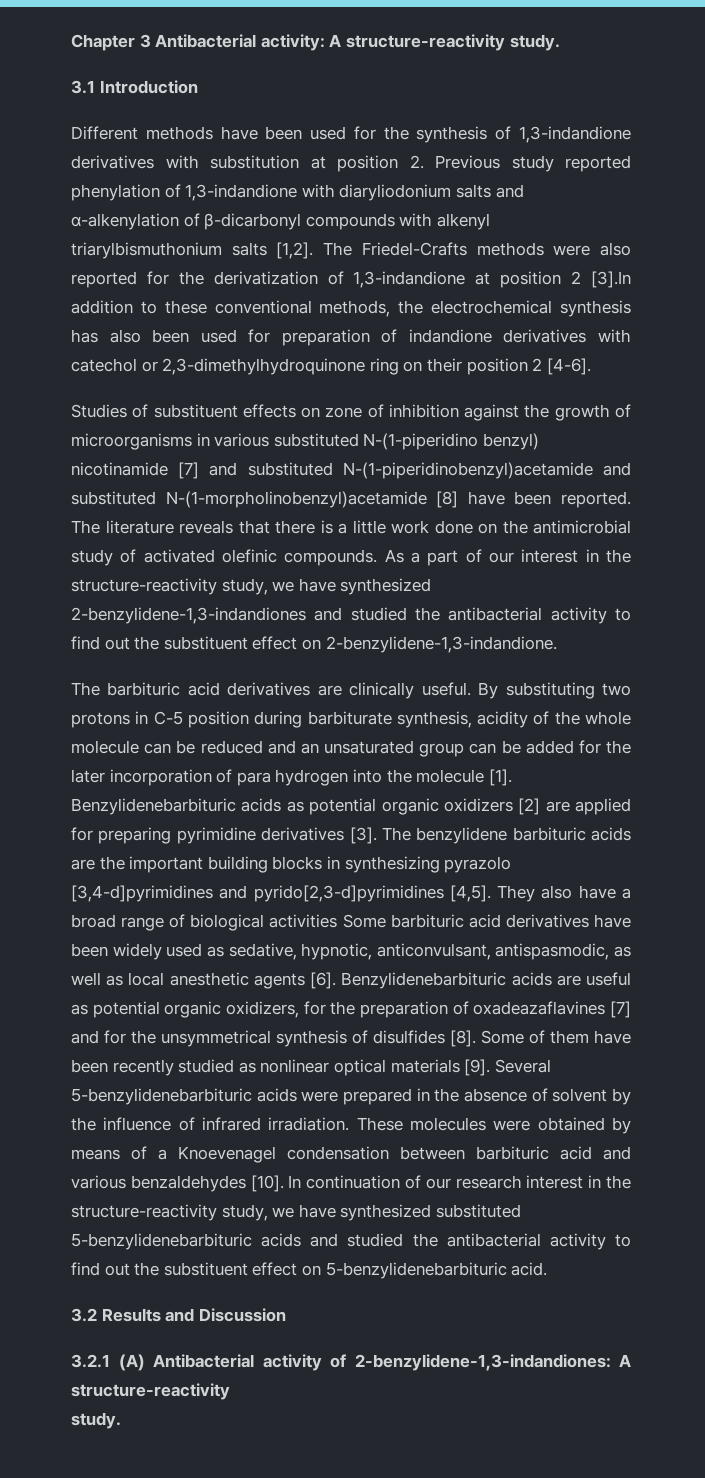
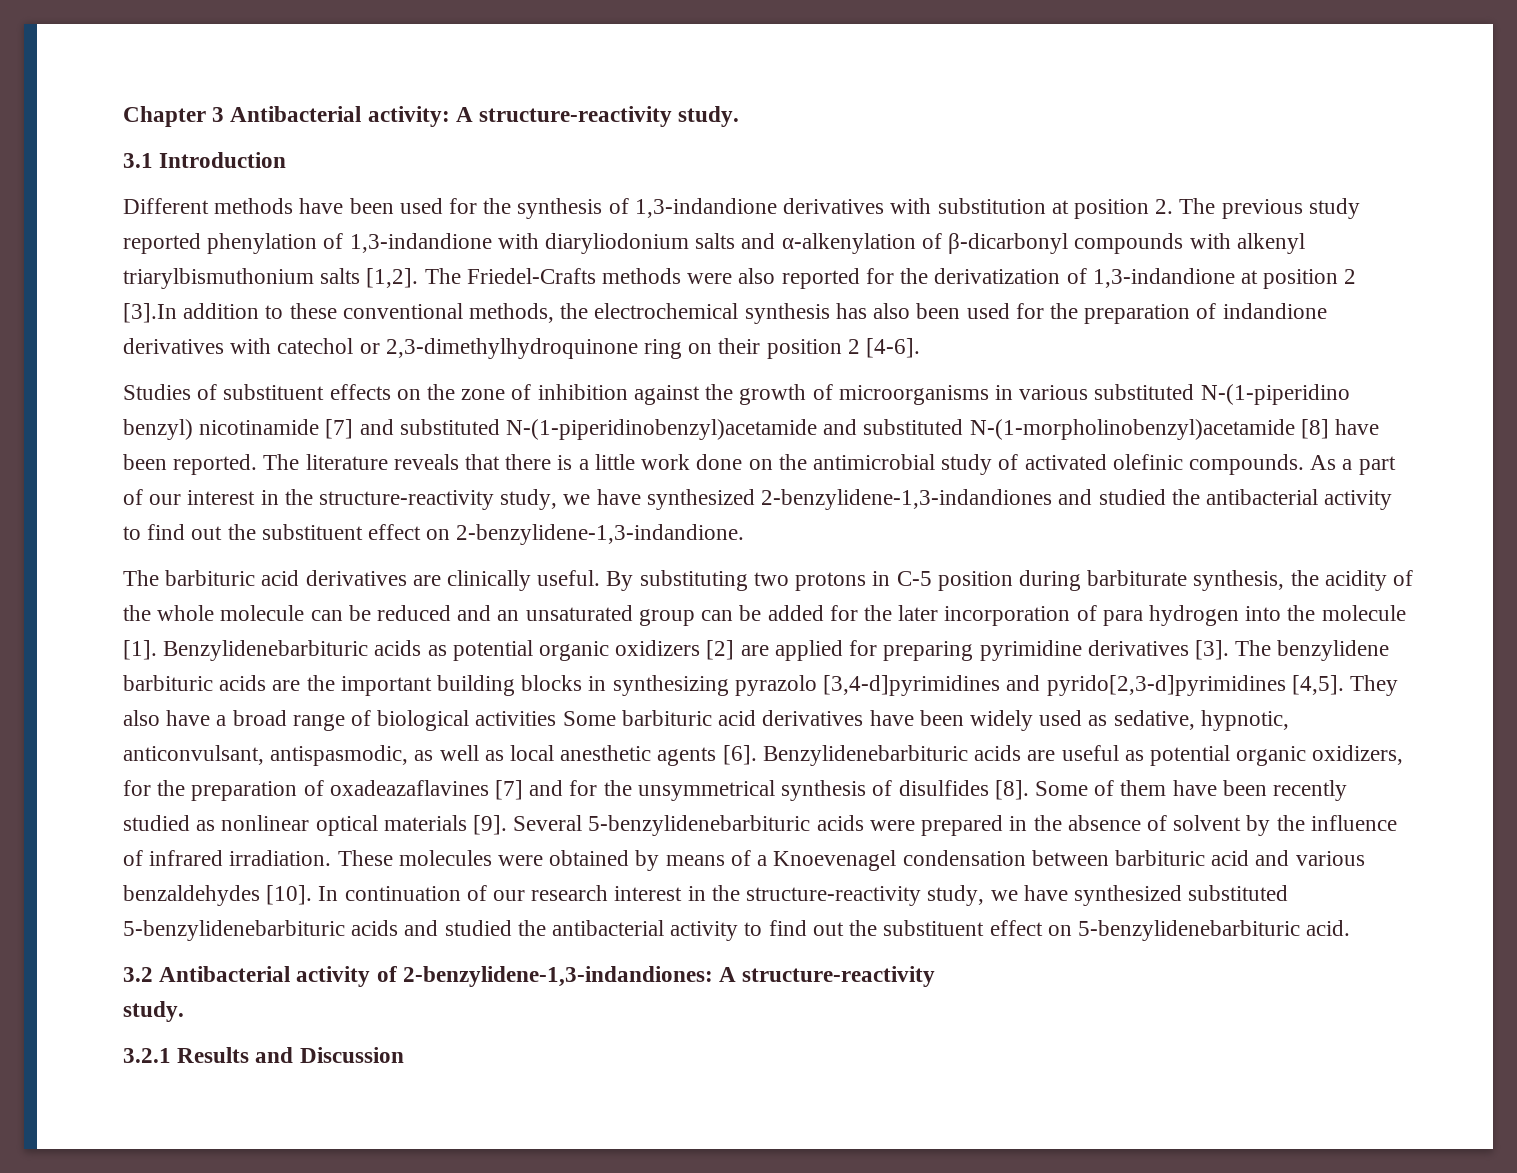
- Different methods have been used for the synthesis of 1,3-indandione derivatives with substitution at position 2. Previous study reported phenylation of 1,3-indandione with diaryliodonium salts and α-alkenylation of β-dicarbonyl compounds with alkenyl triarylbismuthonium salts [1,2].
+ Different methods have been used for the synthesis of 1,3-indandione derivatives with substitution at position 2. The previous study reported phenylation of 1,3-indandione with diaryliodonium salts and α-alkenylation of β-dicarbonyl compounds with alkenyl triarylbismuthonium salts [1,2].
- The Friedel-Crafts methods were also reported for the derivatization of 1,3-indandione at position 2 [3].In addition to these conventional methods, the electrochemical synthesis has also been used for preparation of indandione derivatives with catechol or 2,3-dimethylhydroquinone ring on their position 2 [4-6].
+ The Friedel-Crafts methods were also reported for the derivatization of 1,3-indandione at position 2 [3].In addition to these conventional methods, the electrochemical synthesis has also been used for the preparation of indandione derivatives with catechol or 2,3-dimethylhydroquinone ring on their position 2 [4-6].
- Studies of substituent effects on zone of inhibition against the growth of microorganisms in various substituted N-(1-piperidino benzyl) nicotinamide [7] and substituted N-(1-piperidinobenzyl)acetamide and substituted N-(1-morpholinobenzyl)acetamide [8] have been reported.
+ Studies of substituent effects on the zone of inhibition against the growth of microorganisms in various substituted N-(1-piperidino benzyl) nicotinamide [7] and substituted N-(1-piperidinobenzyl)acetamide and substituted N-(1-morpholinobenzyl)acetamide [8] have been reported.
- By substituting two protons in C-5 position during barbiturate synthesis, acidity of the whole molecule can be reduced and an unsaturated group can be added for the later incorporation of para hydrogen into the molecule [1].
+ By substituting two protons in C-5 position during barbiturate synthesis, the acidity of the whole molecule can be reduced and an unsaturated group can be added for the later incorporation of para hydrogen into the molecule [1].
- 3.2 Results and Discussion
- 3.2.1 (A) Antibacterial activity of 2-benzylidene-1,3-indandiones: A structure-reactivity
+ 3.2 Antibacterial activity of 2-benzylidene-1,3-indandiones: A structure-reactivity
+ 3.2.1 Results and Discussion

